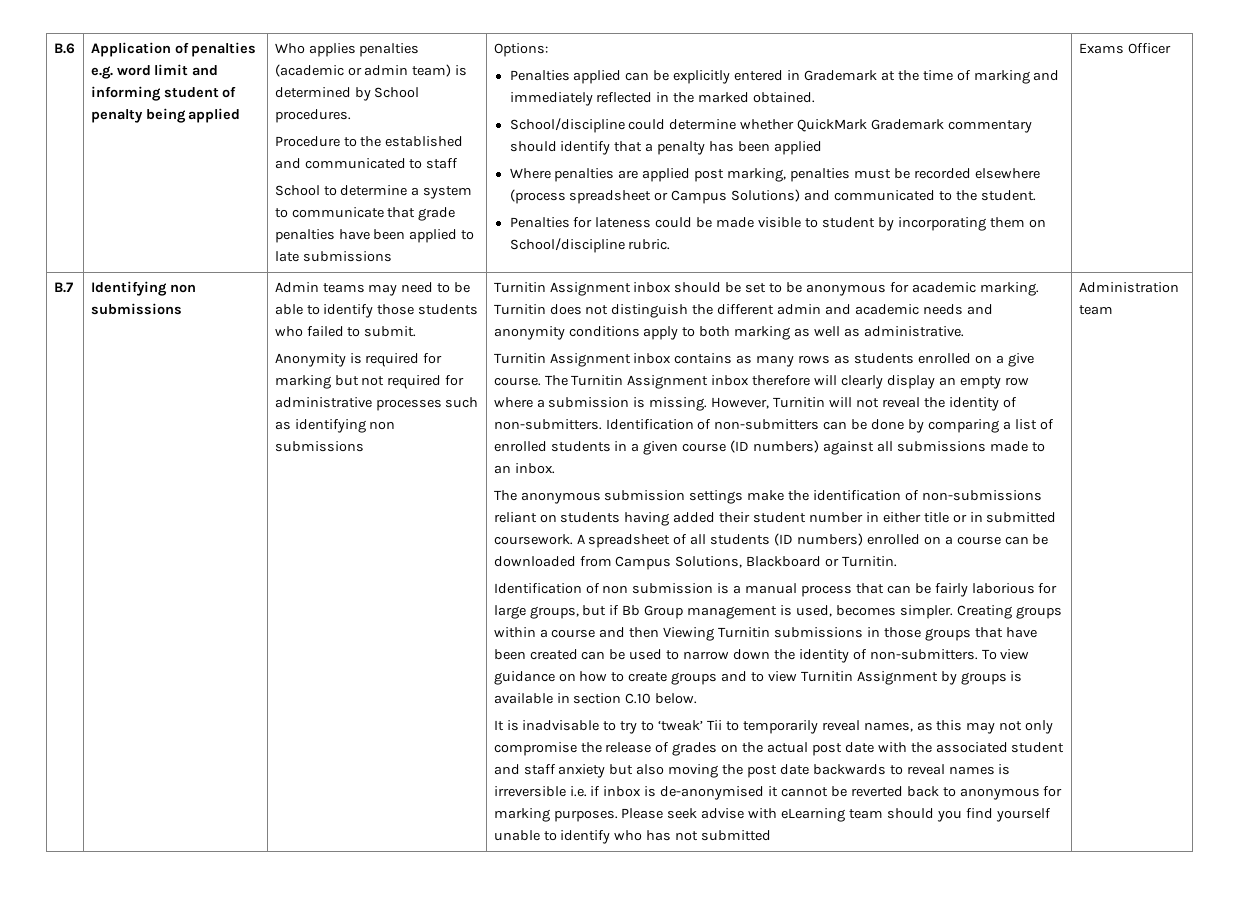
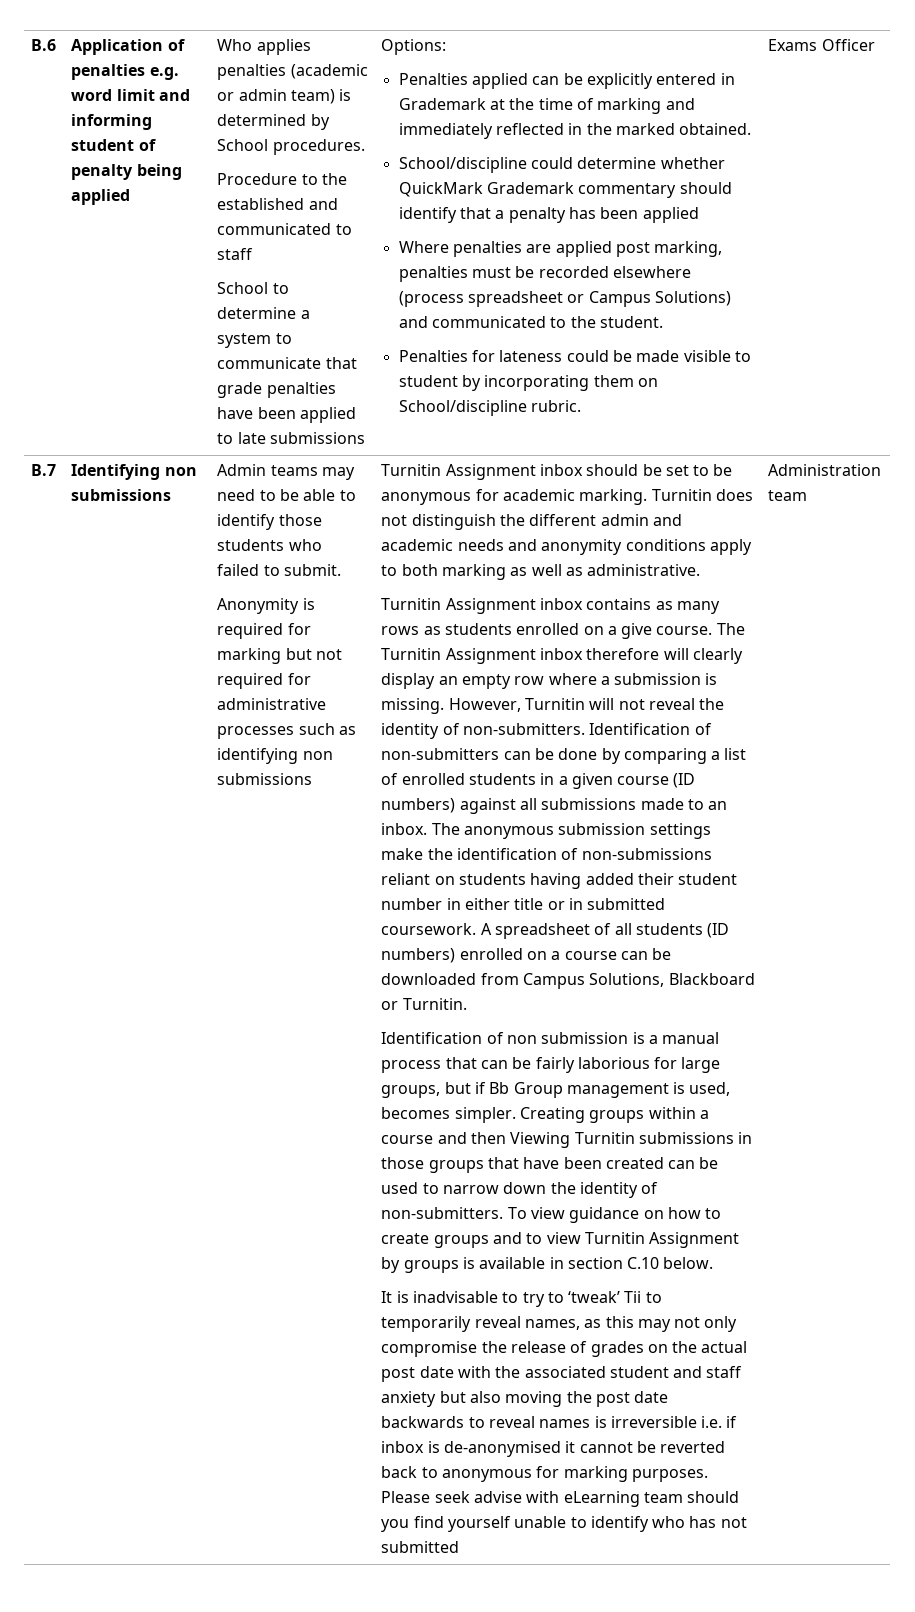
- Identification of non-submitters can be done by comparing a list of enrolled students in a given course (ID numbers) against all submissions made to an inbox.
- The anonymous submission settings make the identification of non-submissions reliant on students having added their student number in either title or in submitted coursework.
+ Identification of non-submitters can be done by comparing a list of enrolled students in a given course (ID numbers) against all submissions made to an inbox. The anonymous submission settings make the identification of non-submissions reliant on students having added their student number in either title or in submitted coursework.

